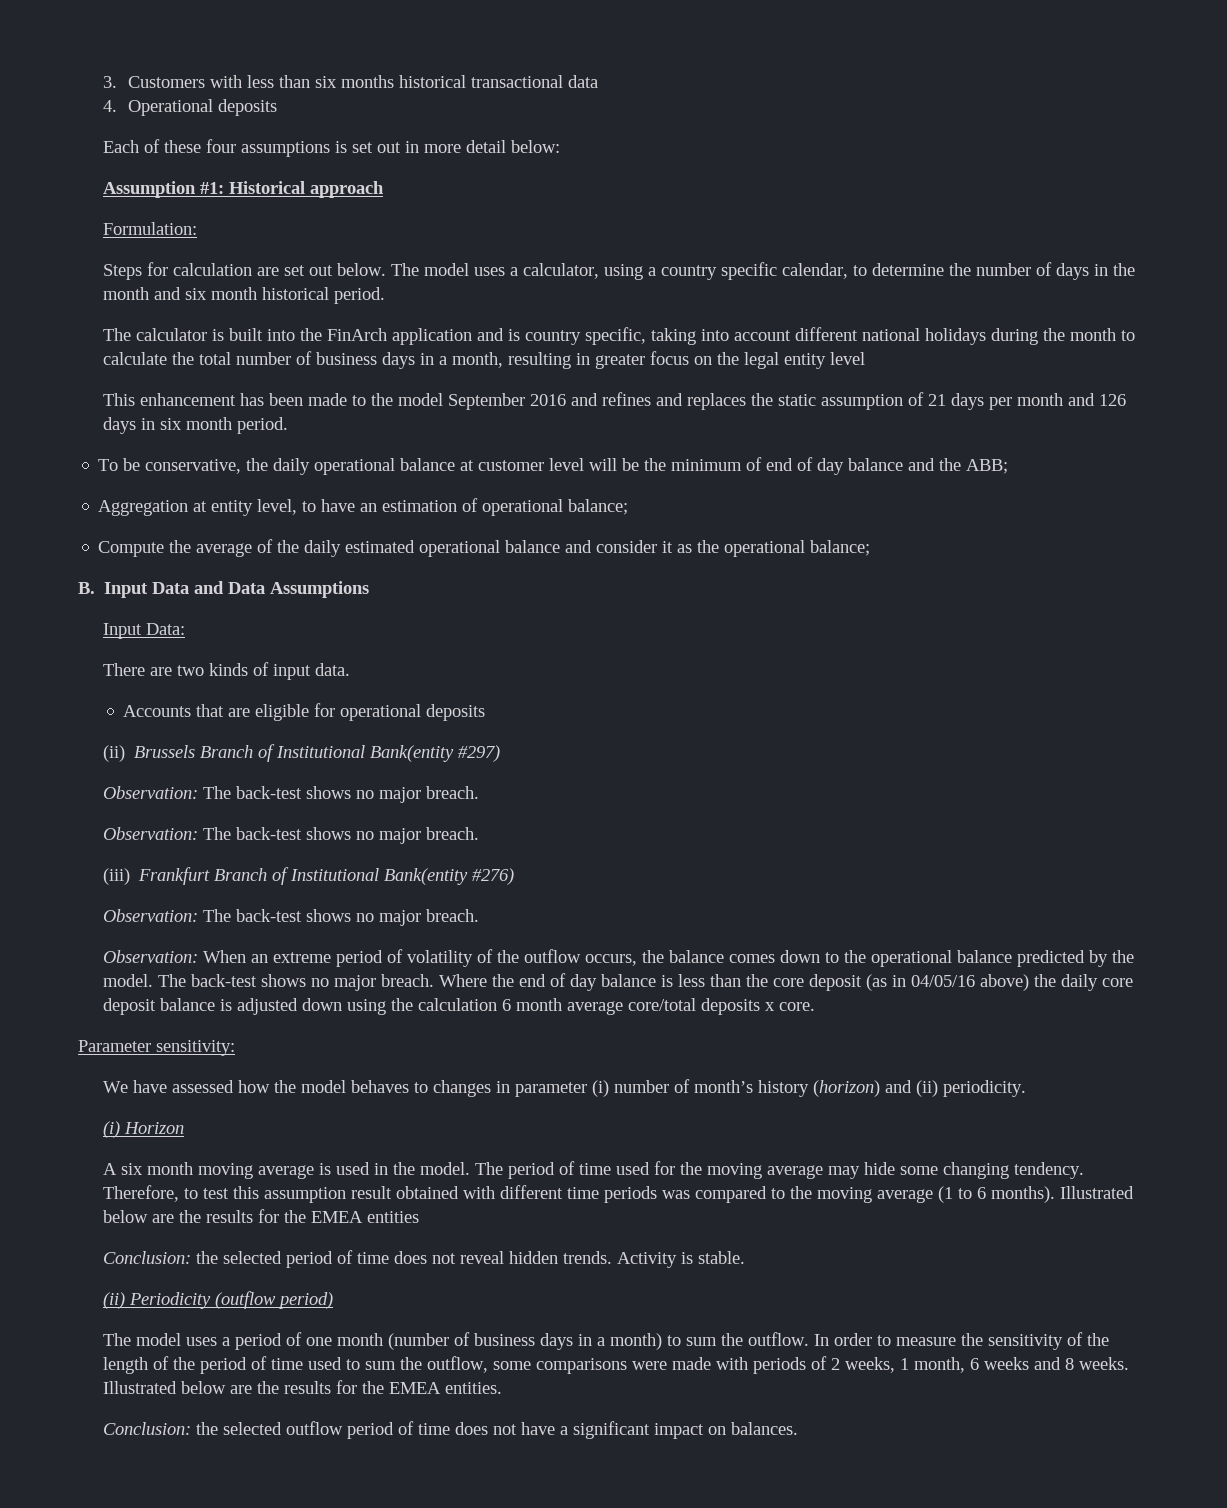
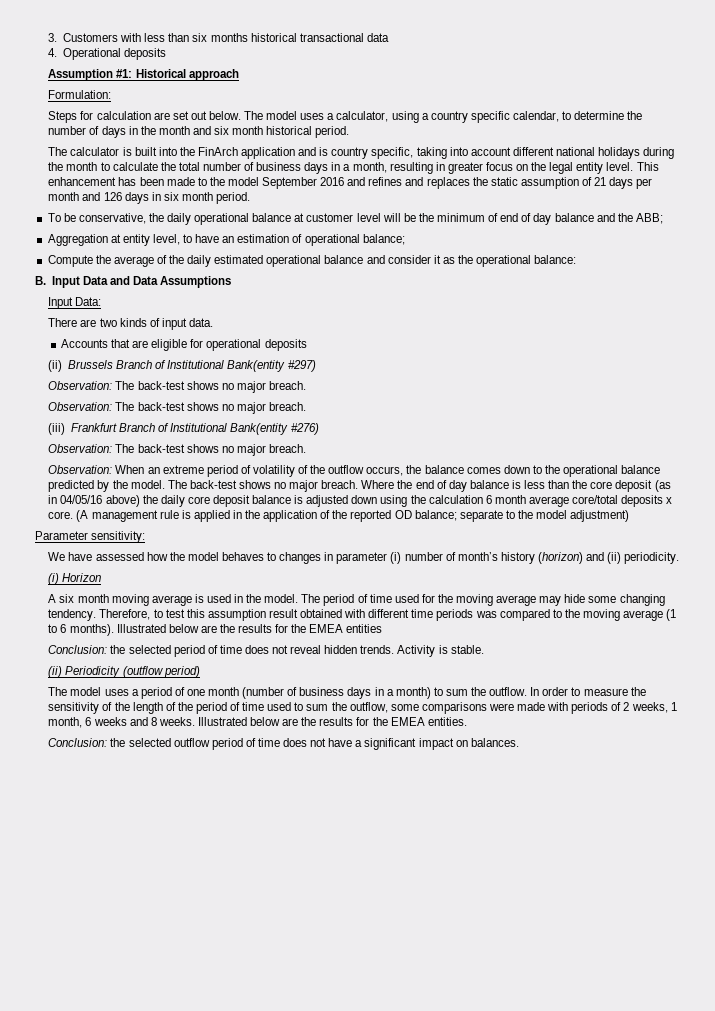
- Each of these four assumptions is set out in more detail below:
- The calculator is built into the FinArch application and is country specific, taking into account different national holidays during the month to calculate the total number of business days in a month, resulting in greater focus on the legal entity level
- This enhancement has been made to the model September 2016 and refines and replaces the static assumption of 21 days per month and 126 days in six month period.
+ The calculator is built into the FinArch application and is country specific, taking into account different national holidays during the month to calculate the total number of business days in a month, resulting in greater focus on the legal entity level. This enhancement has been made to the model September 2016 and refines and replaces the static assumption of 21 days per month and 126 days in six month period.
- Compute the average of the daily estimated operational balance and consider it as the operational balance;
+ Compute the average of the daily estimated operational balance and consider it as the operational balance:
+ (A management rule is applied in the application of the reported OD balance; separate to the model adjustment)

